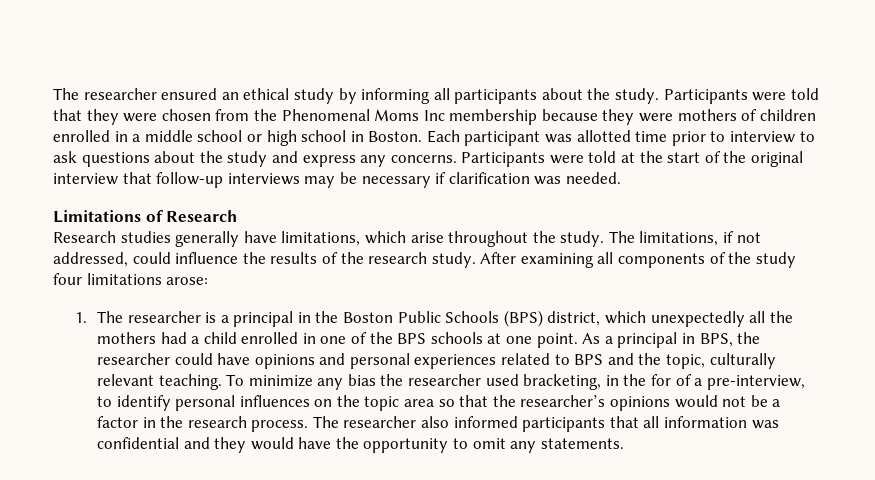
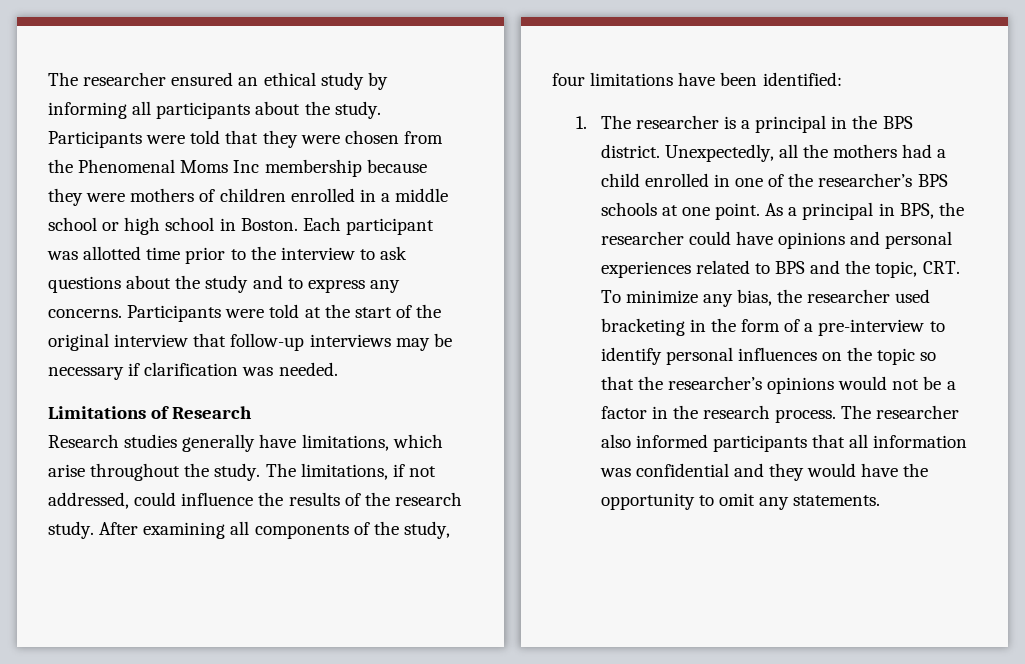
- Each participant was allotted time prior to interview to ask questions about the study and express any concerns.
+ Each participant was allotted time prior to the interview to ask questions about the study and to express any concerns.
- After examining all components of the study four limitations arose:
+ After examining all components of the study, four limitations have been identified:
- 1. The researcher is a principal in the Boston Public Schools (BPS) district, which unexpectedly all the mothers had a child enrolled in one of the BPS schools at one point.
+ 1. The researcher is a principal in the BPS district. Unexpectedly, all the mothers had a child enrolled in one of the researcher’s BPS schools at one point.
- As a principal in BPS, the researcher could have opinions and personal experiences related to BPS and the topic, culturally relevant teaching. To minimize any bias the researcher used bracketing, in the for of a pre-interview, to identify personal influences on the topic area so that the researcher’s opinions would not be a factor in the research process.
+ As a principal in BPS, the researcher could have opinions and personal experiences related to BPS and the topic, CRT. To minimize any bias, the researcher used bracketing in the form of a pre-interview to identify personal influences on the topic so that the researcher’s opinions would not be a factor in the research process.

